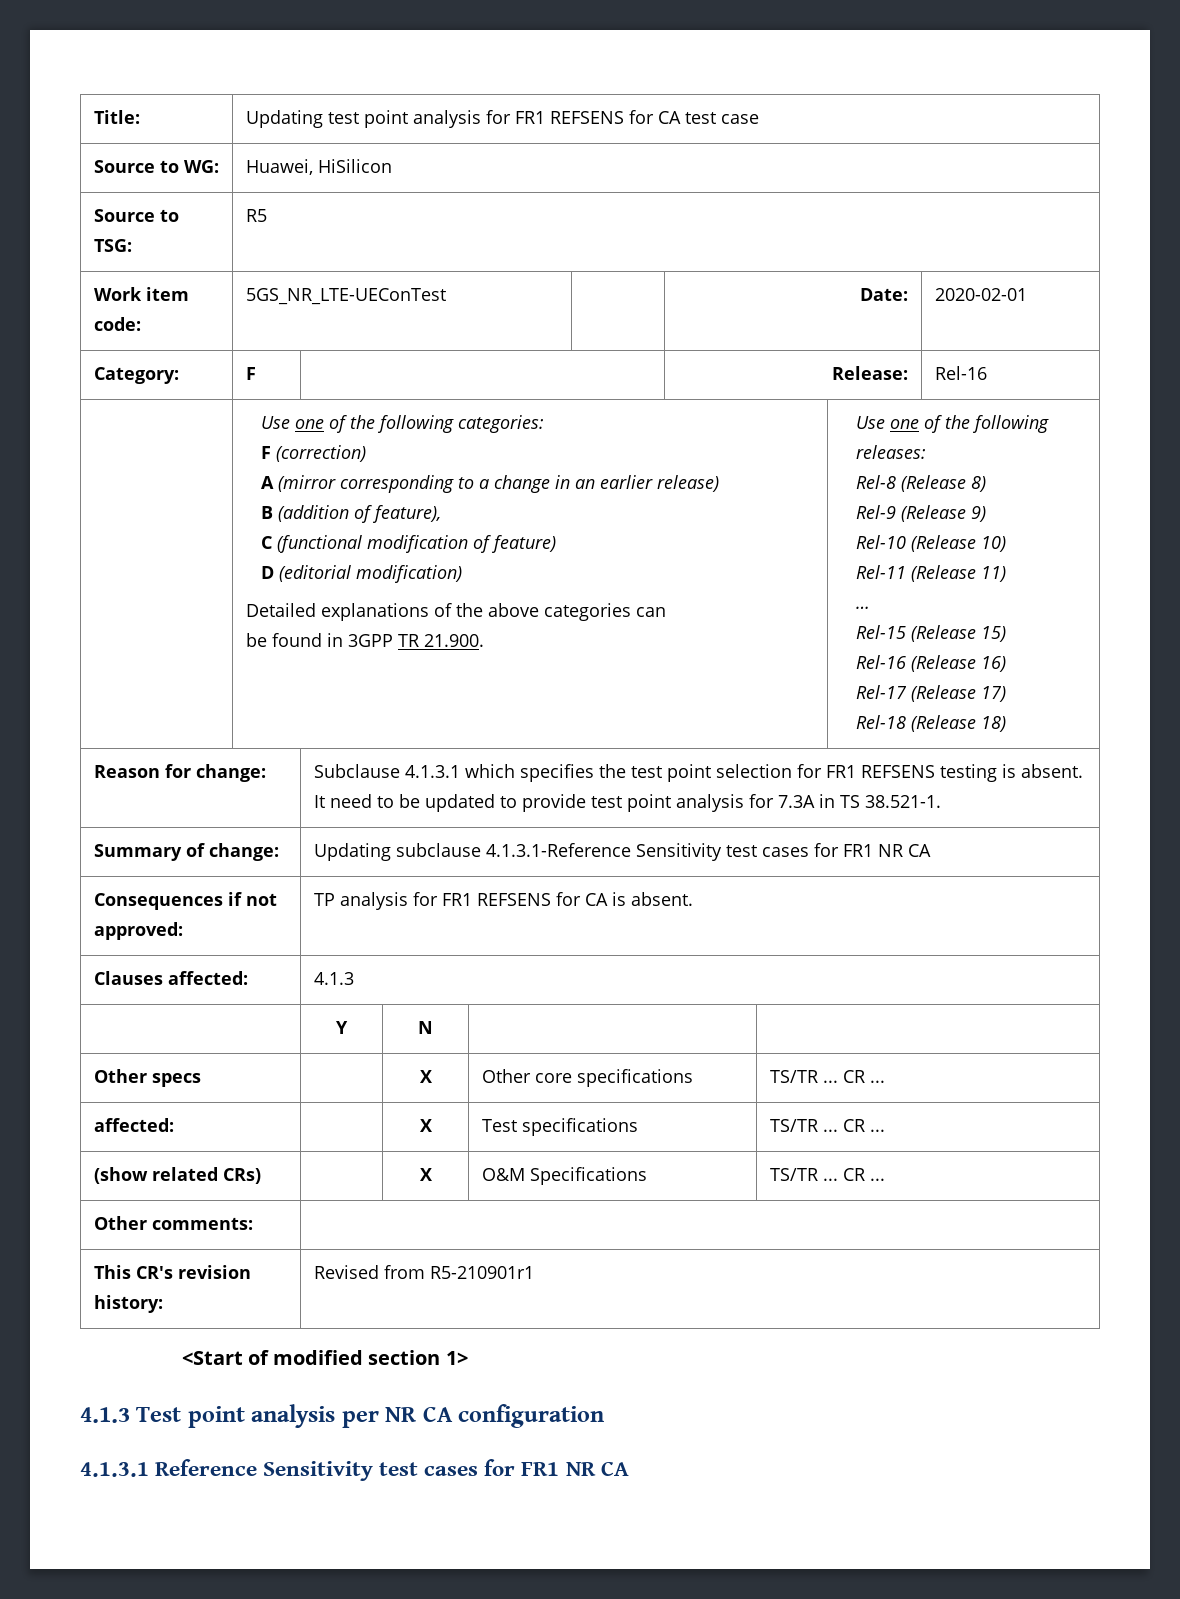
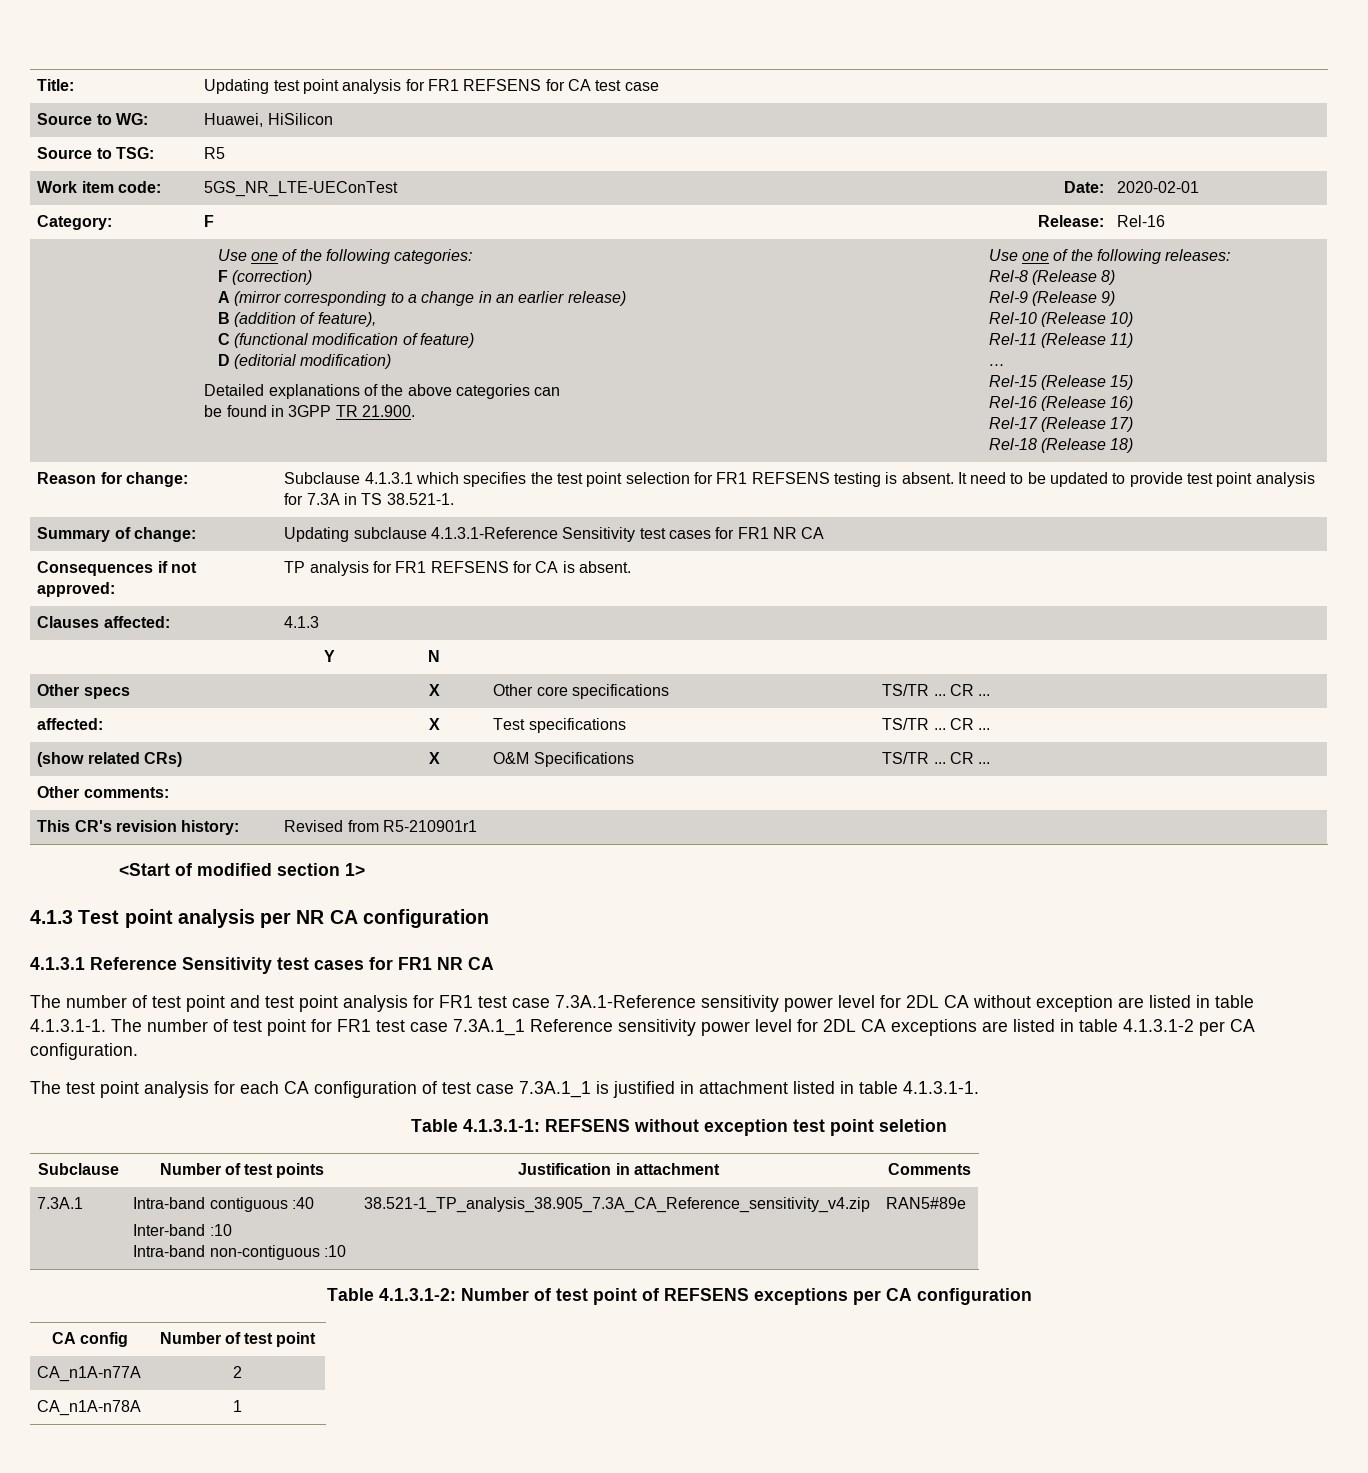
+ The number of test point and test point analysis for FR1 test case 7.3A.1-Reference sensitivity power level for 2DL CA without exception are listed in table 4.1.3.1-1. The number of test point for FR1 test case 7.3A.1_1 Reference sensitivity power level for 2DL CA exceptions are listed in table 4.1.3.1-2 per CA configuration.
+ The test point analysis for each CA configuration of test case 7.3A.1_1 is justified in attachment listed in table 4.1.3.1-1.
+ Table 4.1.3.1-1: REFSENS without exception test point seletion
+ Subclause | Number of test points | Justification in attachment | Comments
+ 7.3A.1 | Intra-band contiguous :40
+ Inter-band :10
+ Intra-band non-contiguous :10 | 38.521-1_TP_analysis_38.905_7.3A_CA_Reference_sensitivity_v4.zip | RAN5#89e
+ Table 4.1.3.1-2: Number of test point of REFSENS exceptions per CA configuration
+ CA config | Number of test point
+ CA_n1A-n77A | 2
+ CA_n1A-n78A | 1

